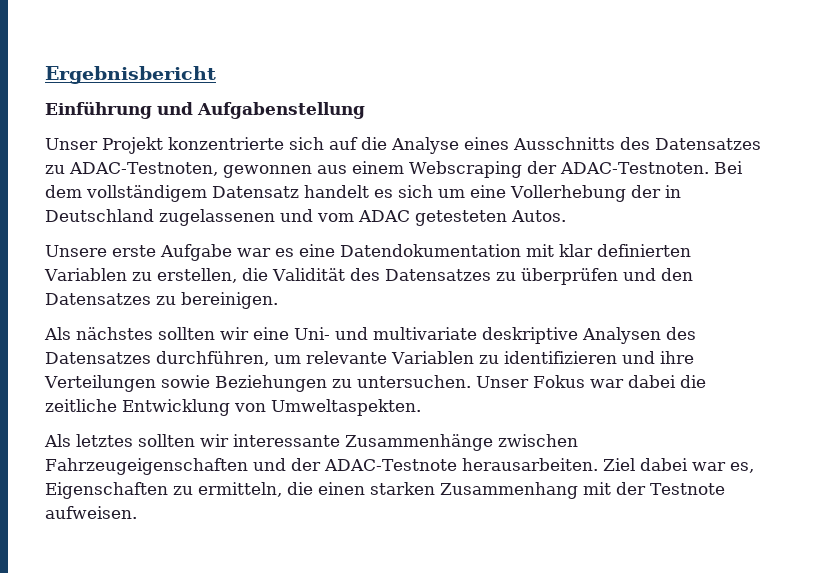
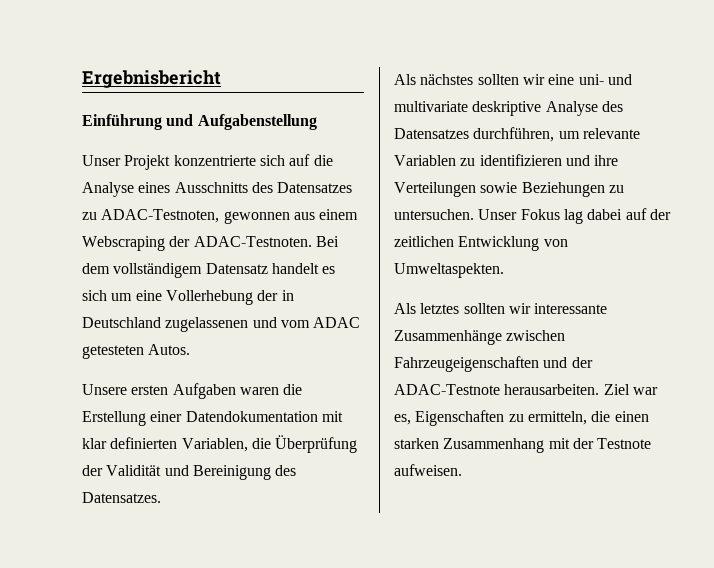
- Unsere erste Aufgabe war es eine Datendokumentation mit klar definierten Variablen zu erstellen, die Validität des Datensatzes zu überprüfen und den Datensatzes zu bereinigen.
+ Unsere ersten Aufgaben waren die Erstellung einer Datendokumentation mit klar definierten Variablen, die Überprüfung der Validität und Bereinigung des Datensatzes.
- Als nächstes sollten wir eine Uni- und multivariate deskriptive Analysen des Datensatzes durchführen, um relevante Variablen zu identifizieren und ihre Verteilungen sowie Beziehungen zu untersuchen.
+ Als nächstes sollten wir eine uni- und multivariate deskriptive Analyse des Datensatzes durchführen, um relevante Variablen zu identifizieren und ihre Verteilungen sowie Beziehungen zu untersuchen.
- Unser Fokus war dabei die zeitliche Entwicklung von Umweltaspekten.
+ Unser Fokus lag dabei auf der zeitlichen Entwicklung von Umweltaspekten.
- Ziel dabei war es, Eigenschaften zu ermitteln, die einen starken Zusammenhang mit der Testnote aufweisen.
+ Ziel war es, Eigenschaften zu ermitteln, die einen starken Zusammenhang mit der Testnote aufweisen.

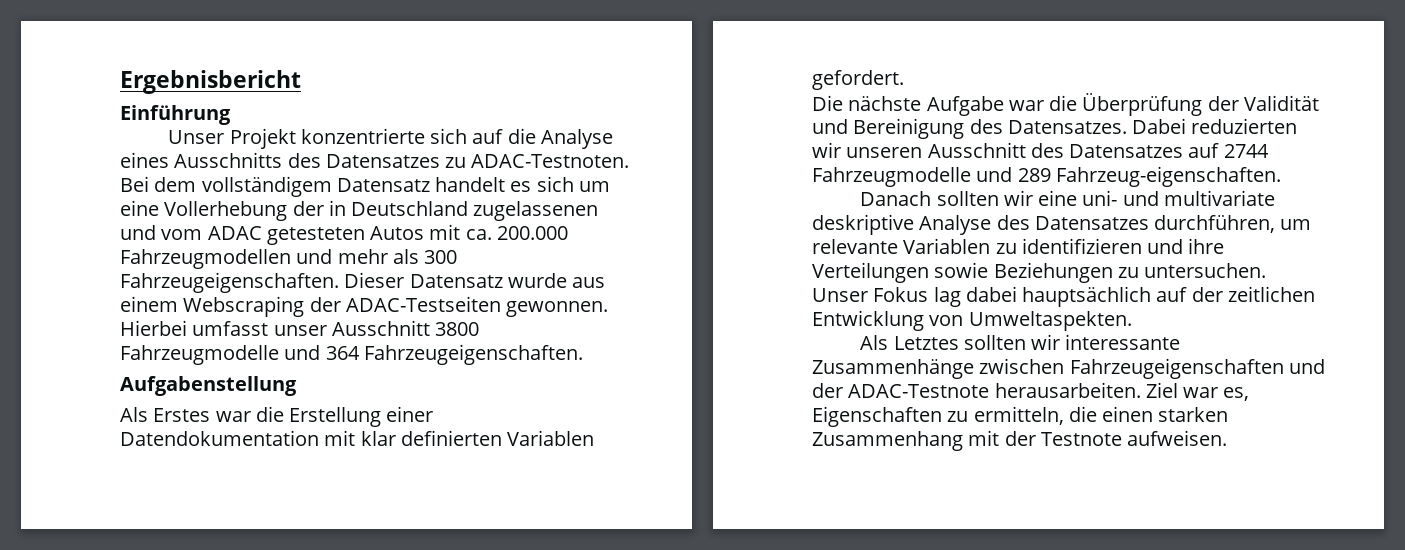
- Einführung und Aufgabenstellung
+ Einführung
- Unser Projekt konzentrierte sich auf die Analyse eines Ausschnitts des Datensatzes zu ADAC-Testnoten, gewonnen aus einem Webscraping der ADAC-Testnoten.
+ Unser Projekt konzentrierte sich auf die Analyse eines Ausschnitts des Datensatzes zu ADAC-Testnoten.
- Bei dem vollständigem Datensatz handelt es sich um eine Vollerhebung der in Deutschland zugelassenen und vom ADAC getesteten Autos.
- Unsere ersten Aufgaben waren die Erstellung einer Datendokumentation mit klar definierten Variablen, die Überprüfung der Validität und Bereinigung des Datensatzes.
- Als nächstes sollten wir eine uni- und multivariate deskriptive Analyse des Datensatzes durchführen, um relevante Variablen zu identifizieren und ihre Verteilungen sowie Beziehungen zu untersuchen.
+ Bei dem vollständigem Datensatz handelt es sich um eine Vollerhebung der in Deutschland zugelassenen und vom ADAC getesteten Autos mit ca. 200.000 Fahrzeugmodellen und mehr als 300 Fahrzeugeigenschaften. Dieser Datensatz wurde aus einem Webscraping der ADAC-Testseiten gewonnen. Hierbei umfasst unser Ausschnitt 3800 Fahrzeugmodelle und 364 Fahrzeugeigenschaften.
+ Aufgabenstellung
+ Als Erstes war die Erstellung einer Datendokumentation mit klar definierten Variablen gefordert.
+ Die nächste Aufgabe war die Überprüfung der Validität und Bereinigung des Datensatzes. Dabei reduzierten wir unseren Ausschnitt des Datensatzes auf 2744 Fahrzeugmodelle und 289 Fahrzeug-eigenschaften.
+ Danach sollten wir eine uni- und multivariate deskriptive Analyse des Datensatzes durchführen, um relevante Variablen zu identifizieren und ihre Verteilungen sowie Beziehungen zu untersuchen.
- Unser Fokus lag dabei auf der zeitlichen Entwicklung von Umweltaspekten.
+ Unser Fokus lag dabei hauptsächlich auf der zeitlichen Entwicklung von Umweltaspekten.
- Als letztes sollten wir interessante Zusammenhänge zwischen Fahrzeugeigenschaften und der ADAC-Testnote herausarbeiten.
+ Als Letztes sollten wir interessante Zusammenhänge zwischen Fahrzeugeigenschaften und der ADAC-Testnote herausarbeiten.

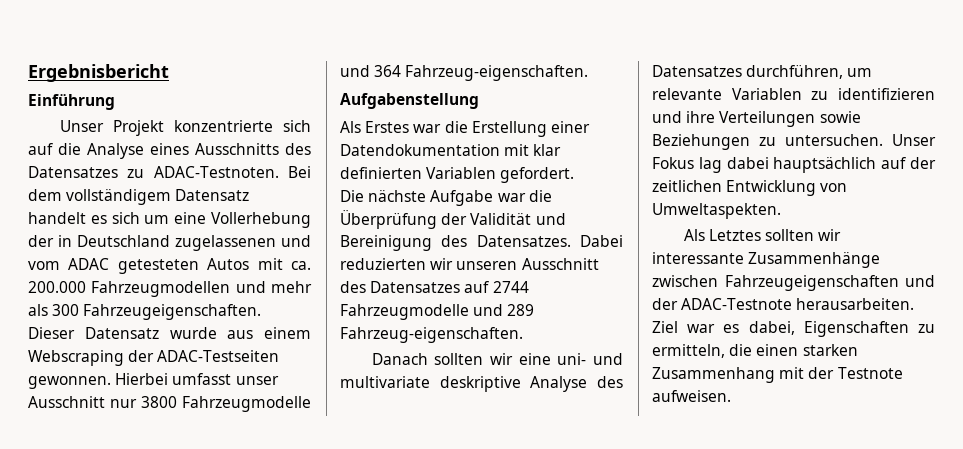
- Hierbei umfasst unser Ausschnitt 3800 Fahrzeugmodelle und 364 Fahrzeugeigenschaften.
+ Hierbei umfasst unser Ausschnitt nur 3800 Fahrzeugmodelle und 364 Fahrzeug-eigenschaften.
- Ziel war es, Eigenschaften zu ermitteln, die einen starken Zusammenhang mit der Testnote aufweisen.
+ Ziel war es dabei, Eigenschaften zu ermitteln, die einen starken Zusammenhang mit der Testnote aufweisen.

